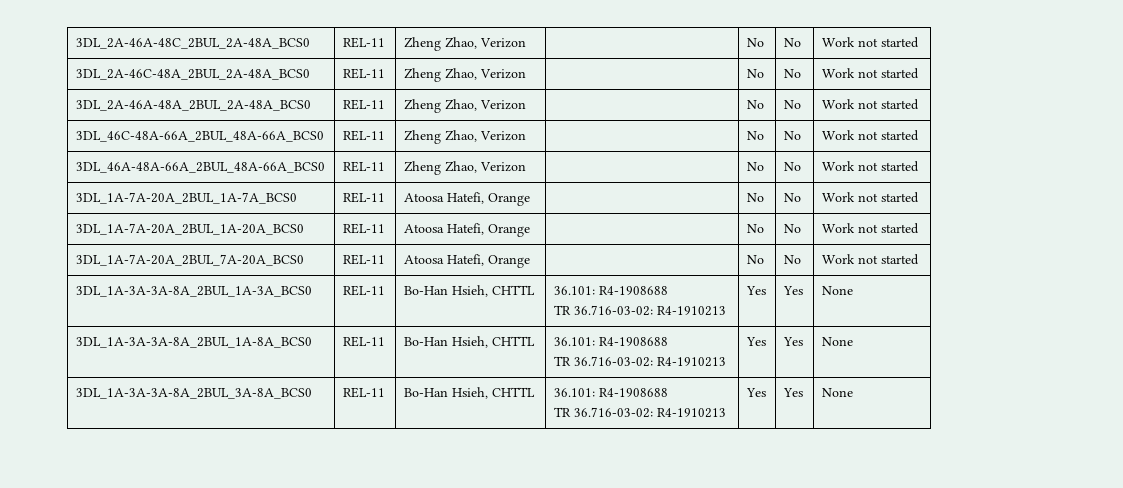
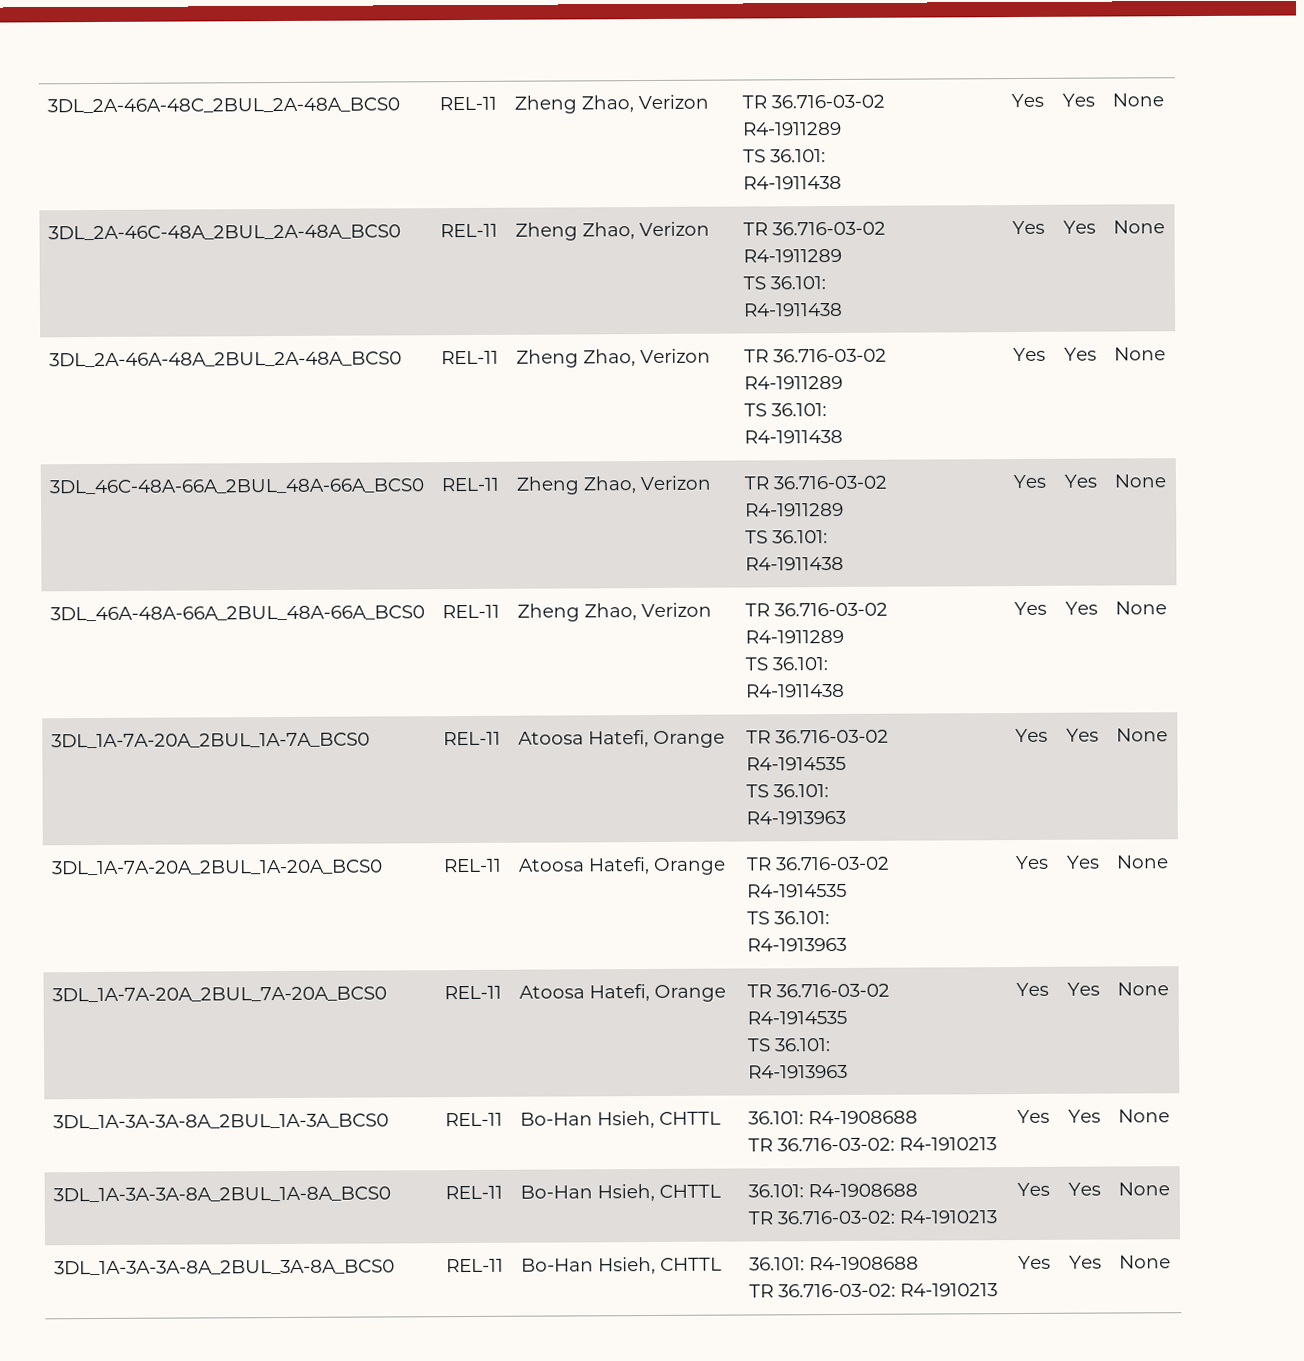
- 3DL_2A-46A-48C_2BUL_2A-48A_BCS0 | REL-11 | Zheng Zhao, Verizon | | No | No | Work not started
+ 3DL_2A-46A-48C_2BUL_2A-48A_BCS0 | REL-11 | Zheng Zhao, Verizon | TR 36.716-03-02
+ R4-1911289
+ TS 36.101:
+ R4-1911438 | Yes | Yes | None
- 3DL_2A-46C-48A_2BUL_2A-48A_BCS0 | REL-11 | Zheng Zhao, Verizon | | No | No | Work not started
+ 3DL_2A-46C-48A_2BUL_2A-48A_BCS0 | REL-11 | Zheng Zhao, Verizon | TR 36.716-03-02
+ R4-1911289
+ TS 36.101:
+ R4-1911438 | Yes | Yes | None
- 3DL_2A-46A-48A_2BUL_2A-48A_BCS0 | REL-11 | Zheng Zhao, Verizon | | No | No | Work not started
+ 3DL_2A-46A-48A_2BUL_2A-48A_BCS0 | REL-11 | Zheng Zhao, Verizon | TR 36.716-03-02
+ R4-1911289
+ TS 36.101:
+ R4-1911438 | Yes | Yes | None
- 3DL_46C-48A-66A_2BUL_48A-66A_BCS0 | REL-11 | Zheng Zhao, Verizon | | No | No | Work not started
+ 3DL_46C-48A-66A_2BUL_48A-66A_BCS0 | REL-11 | Zheng Zhao, Verizon | TR 36.716-03-02
+ R4-1911289
+ TS 36.101:
+ R4-1911438 | Yes | Yes | None
- 3DL_46A-48A-66A_2BUL_48A-66A_BCS0 | REL-11 | Zheng Zhao, Verizon | | No | No | Work not started
+ 3DL_46A-48A-66A_2BUL_48A-66A_BCS0 | REL-11 | Zheng Zhao, Verizon | TR 36.716-03-02
+ R4-1911289
+ TS 36.101:
+ R4-1911438 | Yes | Yes | None
- 3DL_1A-7A-20A_2BUL_1A-7A_BCS0 | REL-11 | Atoosa Hatefi, Orange | | No | No | Work not started
+ 3DL_1A-7A-20A_2BUL_1A-7A_BCS0 | REL-11 | Atoosa Hatefi, Orange | TR 36.716-03-02
+ R4-1914535
+ TS 36.101:
+ R4-1913963 | Yes | Yes | None
- 3DL_1A-7A-20A_2BUL_1A-20A_BCS0 | REL-11 | Atoosa Hatefi, Orange | | No | No | Work not started
+ 3DL_1A-7A-20A_2BUL_1A-20A_BCS0 | REL-11 | Atoosa Hatefi, Orange | TR 36.716-03-02
+ R4-1914535
+ TS 36.101:
+ R4-1913963 | Yes | Yes | None
- 3DL_1A-7A-20A_2BUL_7A-20A_BCS0 | REL-11 | Atoosa Hatefi, Orange | | No | No | Work not started
+ 3DL_1A-7A-20A_2BUL_7A-20A_BCS0 | REL-11 | Atoosa Hatefi, Orange | TR 36.716-03-02
+ R4-1914535
+ TS 36.101:
+ R4-1913963 | Yes | Yes | None

